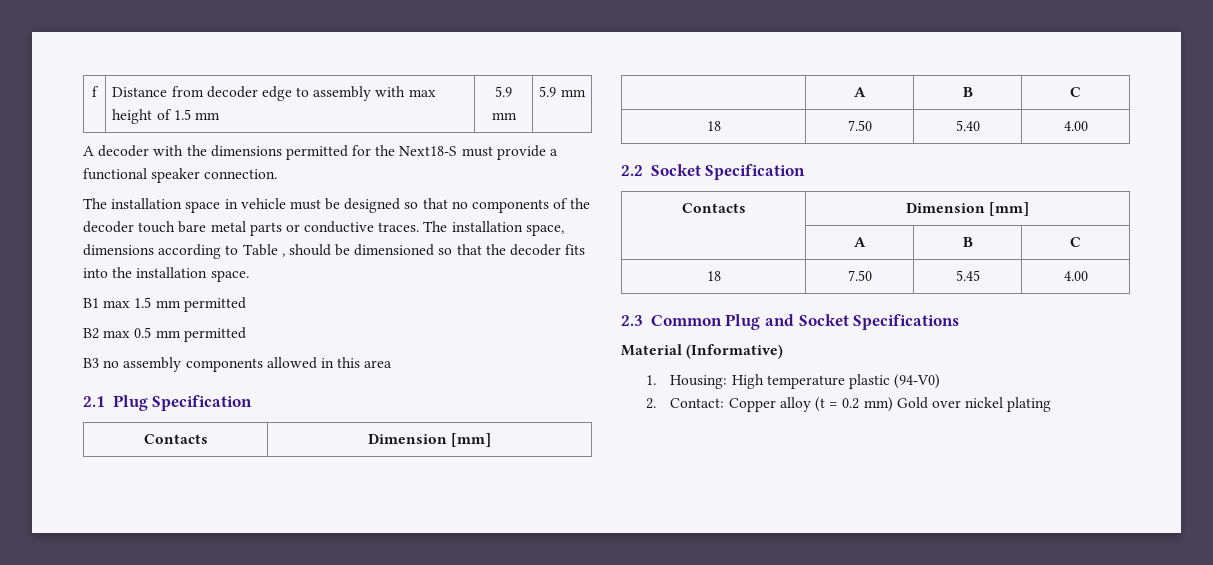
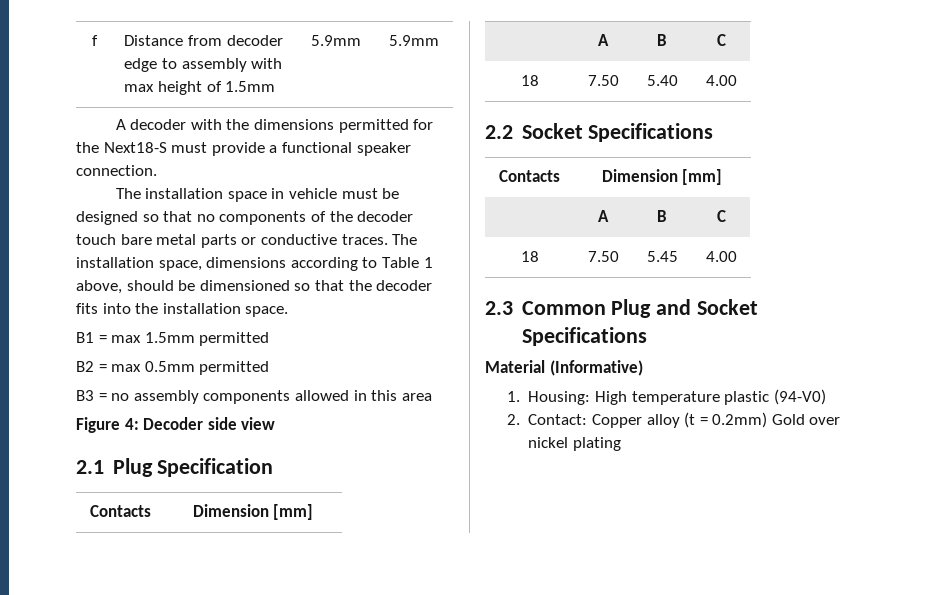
- f | Distance from decoder edge to assembly with max height of 1.5 mm | 5.9 mm | 5.9 mm
+ f | Distance from decoder edge to assembly with max height of 1.5mm | 5.9mm | 5.9mm
- The installation space, dimensions according to Table , should be dimensioned so that the decoder fits into the installation space.
+ The installation space, dimensions according to Table 1 above, should be dimensioned so that the decoder fits into the installation space.
- B1 max 1.5 mm permitted
+ B1 = max 1.5mm permitted
- B2 max 0.5 mm permitted
+ B2 = max 0.5mm permitted
- B3 no assembly components allowed in this area
+ B3 = no assembly components allowed in this area
+ Figure 4: Decoder side view
- 2.2 Socket Specification
+ 2.2 Socket Specifications
- 2. Contact: Copper alloy (t = 0.2 mm) Gold over nickel plating
+ 2. Contact: Copper alloy (t = 0.2mm) Gold over nickel plating

